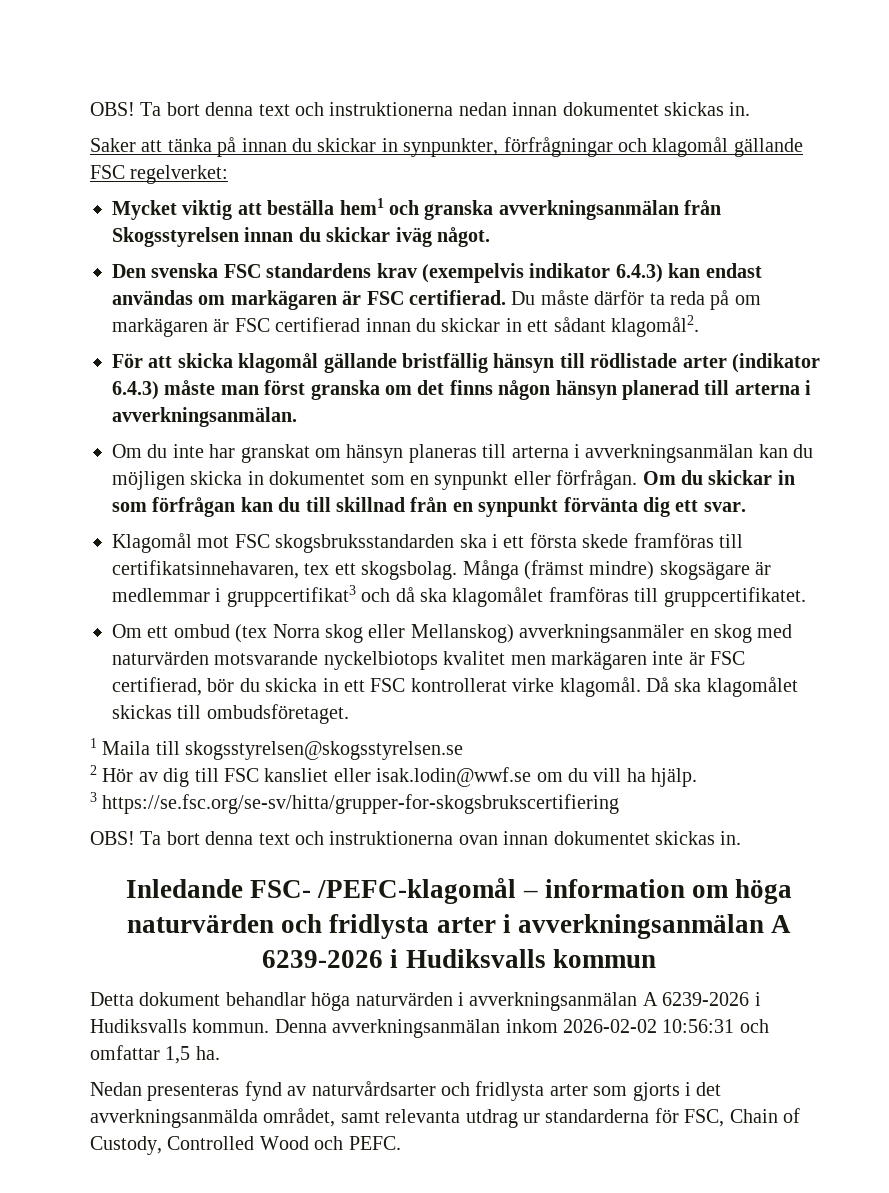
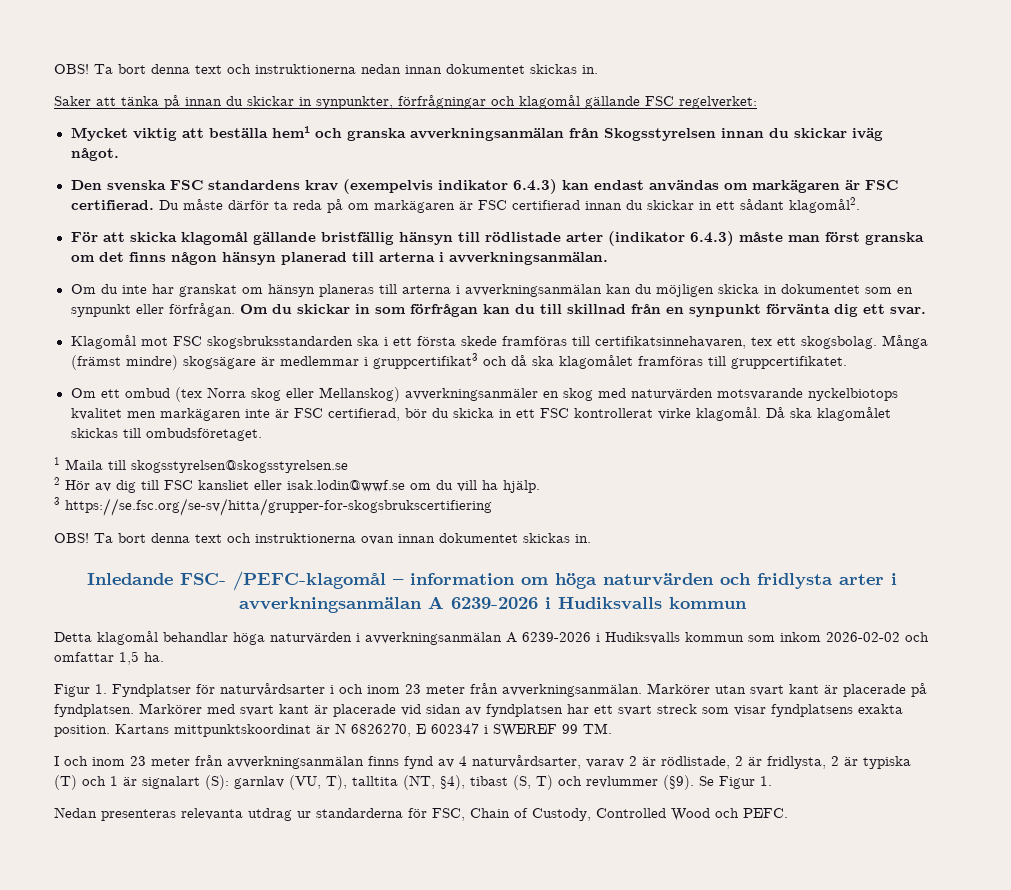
- Detta dokument behandlar höga naturvärden i avverkningsanmälan A 6239-2026 i Hudiksvalls kommun. Denna avverkningsanmälan inkom 2026-02-02 10:56:31 och omfattar 1,5 ha.
+ Detta klagomål behandlar höga naturvärden i avverkningsanmälan A 6239-2026 i Hudiksvalls kommun som inkom 2026-02-02 och omfattar 1,5 ha.
- Nedan presenteras fynd av naturvårdsarter och fridlysta arter som gjorts i det avverkningsanmälda området, samt relevanta utdrag ur standarderna för FSC, Chain of Custody, Controlled Wood och PEFC.
+ Figur 1. Fyndplatser för naturvårdsarter i och inom 23 meter från avverkningsanmälan. Markörer utan svart kant är placerade på fyndplatsen. Markörer med svart kant är placerade vid sidan av fyndplatsen har ett svart streck som visar fyndplatsens exakta position. Kartans mittpunktskoordinat är N 6826270, E 602347 i SWEREF 99 TM.
+ I och inom 23 meter från avverkningsanmälan finns fynd av 4 naturvårdsarter, varav 2 är rödlistade, 2 är fridlysta, 2 är typiska (T) och 1 är signalart (S): garnlav (VU, T), talltita (NT, §4), tibast (S, T) och revlummer (§9). Se Figur 1.
+ Nedan presenteras relevanta utdrag ur standarderna för FSC, Chain of Custody, Controlled Wood och PEFC.

